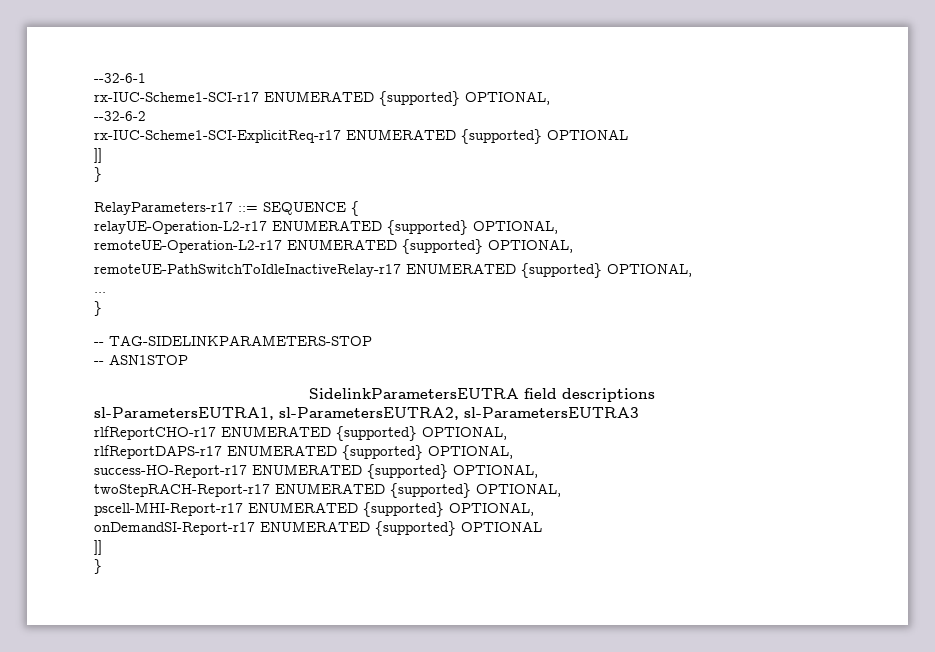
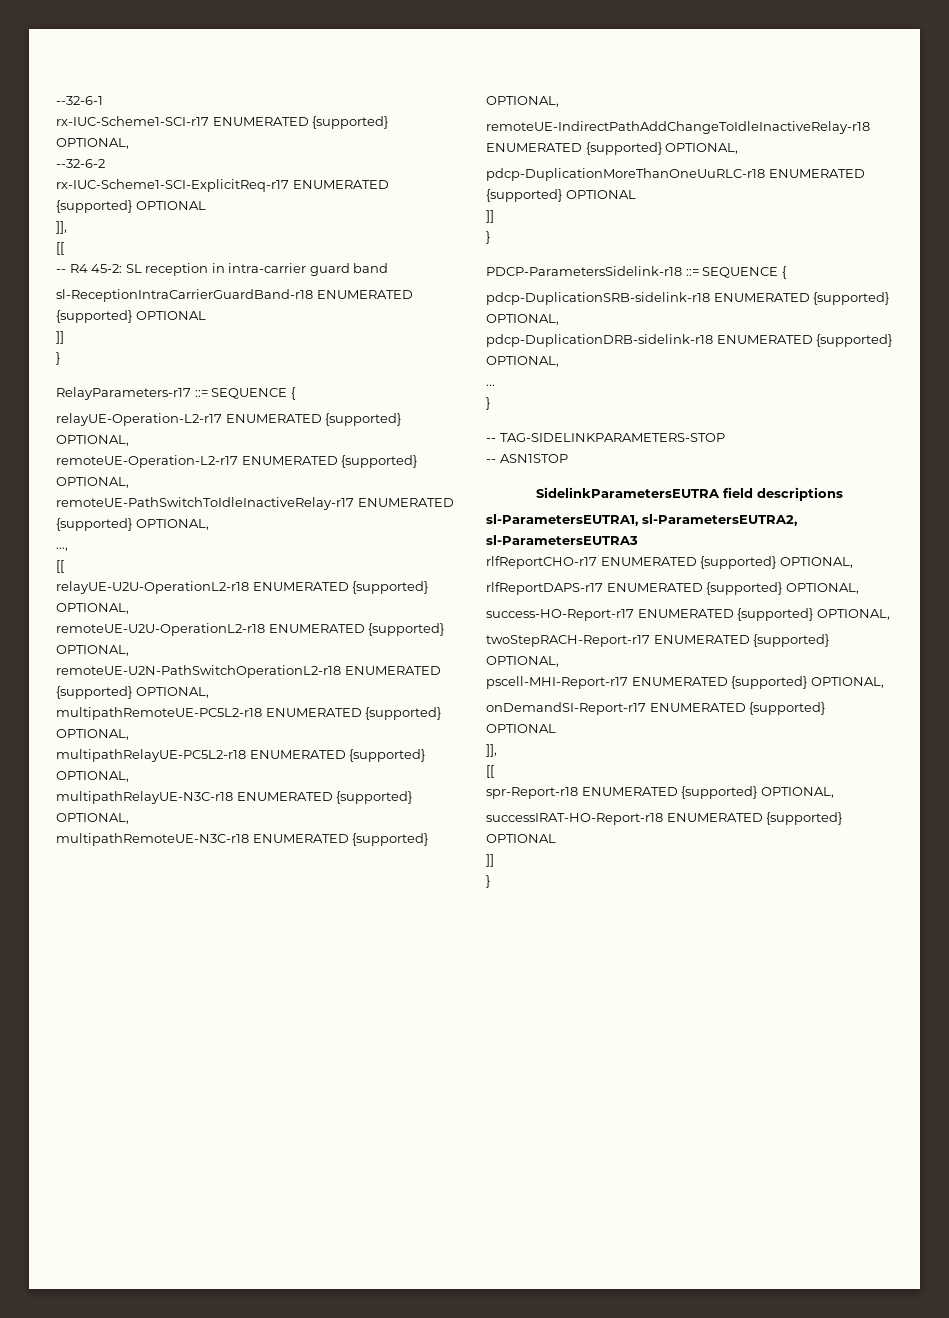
  rx-IUC-Scheme1-SCI-ExplicitReq-r17 ENUMERATED {supported} OPTIONAL
+ ]],
+ [[
+ -- R4 45-2: SL reception in intra-carrier guard band
+ sl-ReceptionIntraCarrierGuardBand-r18 ENUMERATED {supported} OPTIONAL
+ ...,
+ [[
+ relayUE-U2U-OperationL2-r18 ENUMERATED {supported} OPTIONAL,
+ remoteUE-U2U-OperationL2-r18 ENUMERATED {supported} OPTIONAL,
+ remoteUE-U2N-PathSwitchOperationL2-r18 ENUMERATED {supported} OPTIONAL,
+ multipathRemoteUE-PC5L2-r18 ENUMERATED {supported} OPTIONAL,
+ multipathRelayUE-PC5L2-r18 ENUMERATED {supported} OPTIONAL,
+ multipathRelayUE-N3C-r18 ENUMERATED {supported} OPTIONAL,
+ multipathRemoteUE-N3C-r18 ENUMERATED {supported} OPTIONAL,
+ remoteUE-IndirectPathAddChangeToIdleInactiveRelay-r18 ENUMERATED {supported} OPTIONAL,
+ pdcp-DuplicationMoreThanOneUuRLC-r18 ENUMERATED {supported} OPTIONAL
+ ]]
+ }
+ PDCP-ParametersSidelink-r18 ::= SEQUENCE {
+ pdcp-DuplicationSRB-sidelink-r18 ENUMERATED {supported} OPTIONAL,
+ pdcp-DuplicationDRB-sidelink-r18 ENUMERATED {supported} OPTIONAL,
  onDemandSI-Report-r17 ENUMERATED {supported} OPTIONAL
+ ]],
+ [[
+ spr-Report-r18 ENUMERATED {supported} OPTIONAL,
+ successIRAT-HO-Report-r18 ENUMERATED {supported} OPTIONAL

